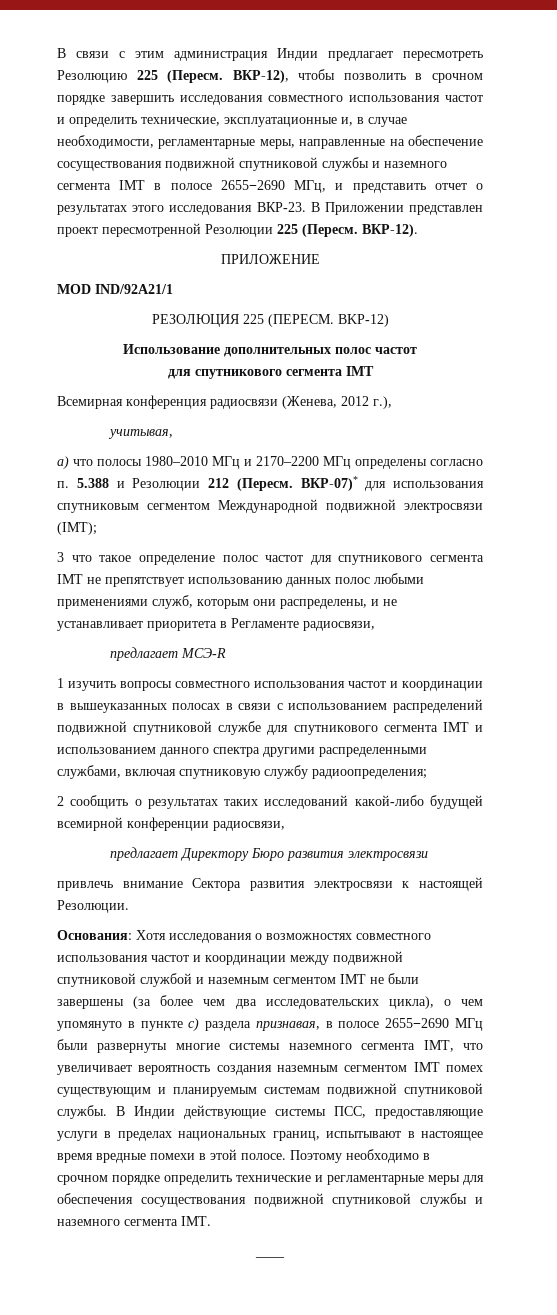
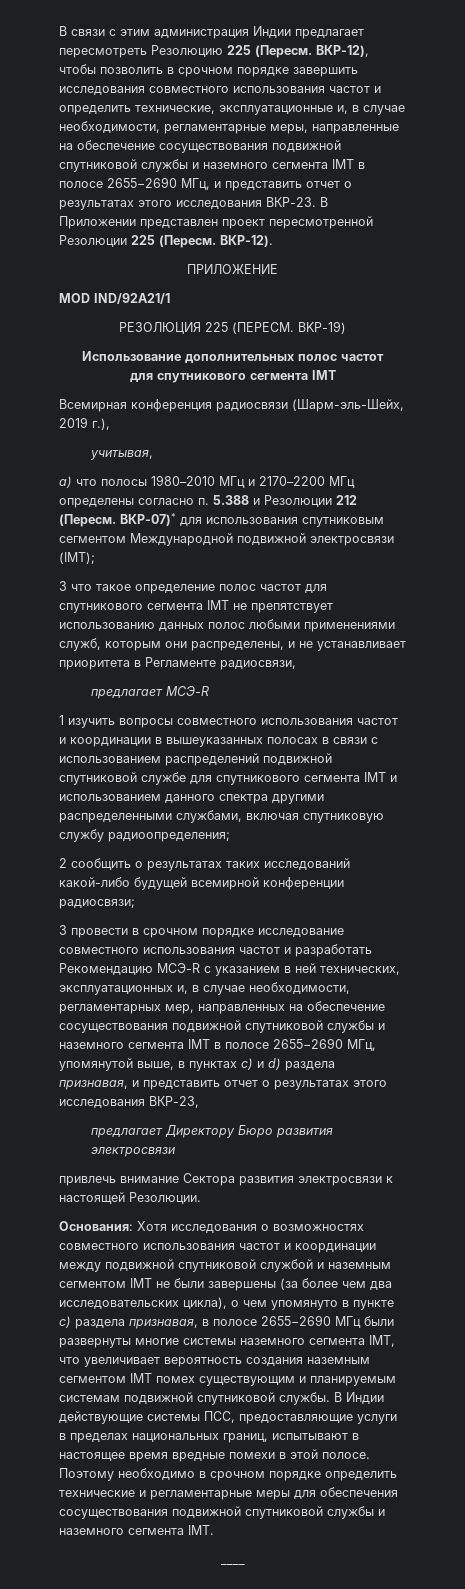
- BKP-12)
+ BKP-19)
- Всемирная конференция радиосвязи (Женева, 2012 г.),
+ Всемирная конференция радиосвязи (Шарм-эль-Шейх, 2019 г.),
- 2 сообщить о результатах таких исследований какой-либо будущей всемирной конференции радиосвязи,
+ 2 сообщить о результатах таких исследований какой-либо будущей всемирной конференции радиосвязи;
+ 3 провести в срочном порядке исследование совместного использования частот и разработать Рекомендацию МСЭ-R с указанием в ней технических, эксплуатационных и, в случае необходимости, регламентарных мер, направленных на обеспечение сосуществования подвижной спутниковой службы и наземного сегмента IMT в полосе 2655−2690 МГц, упомянутой выше, в пунктах с) и d) раздела признавая, и представить отчет о результатах этого исследования ВКР-23,

